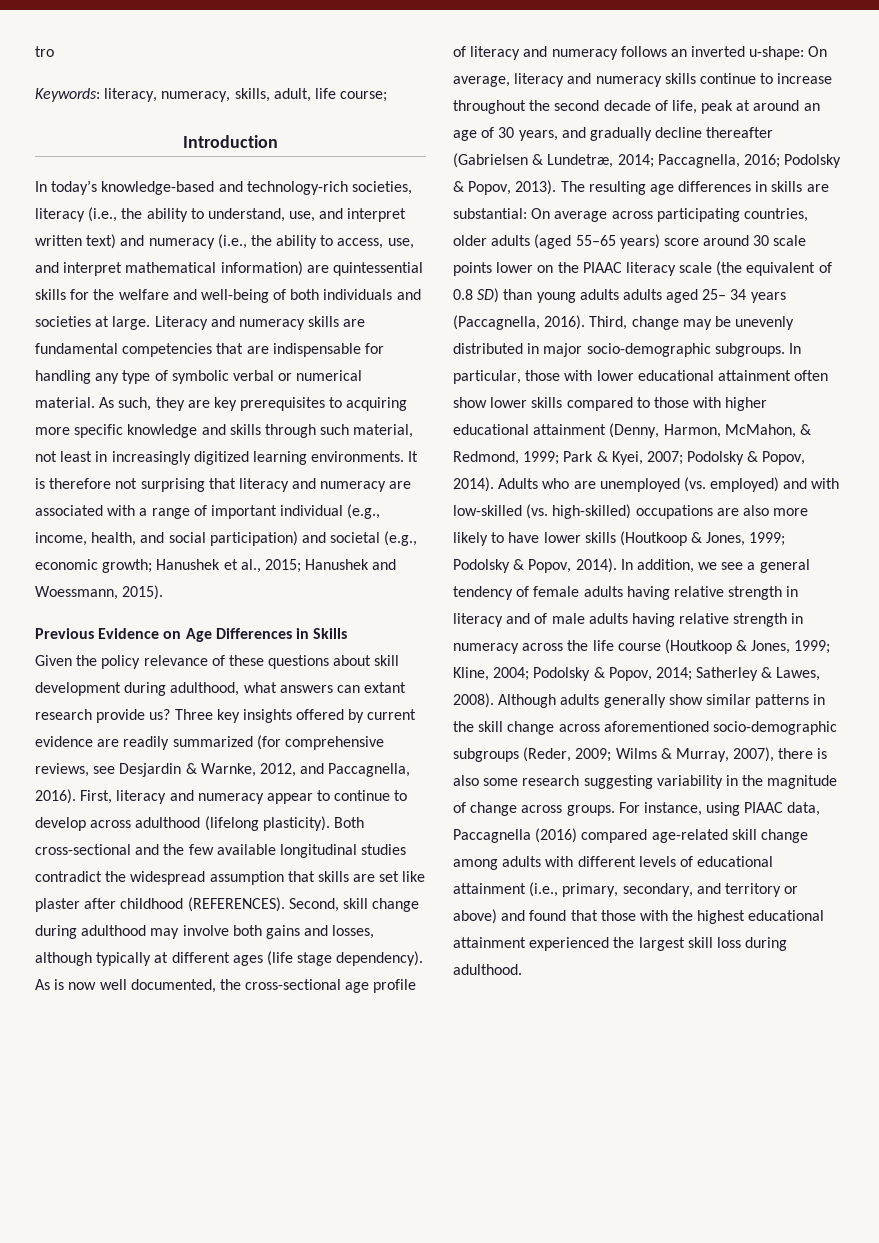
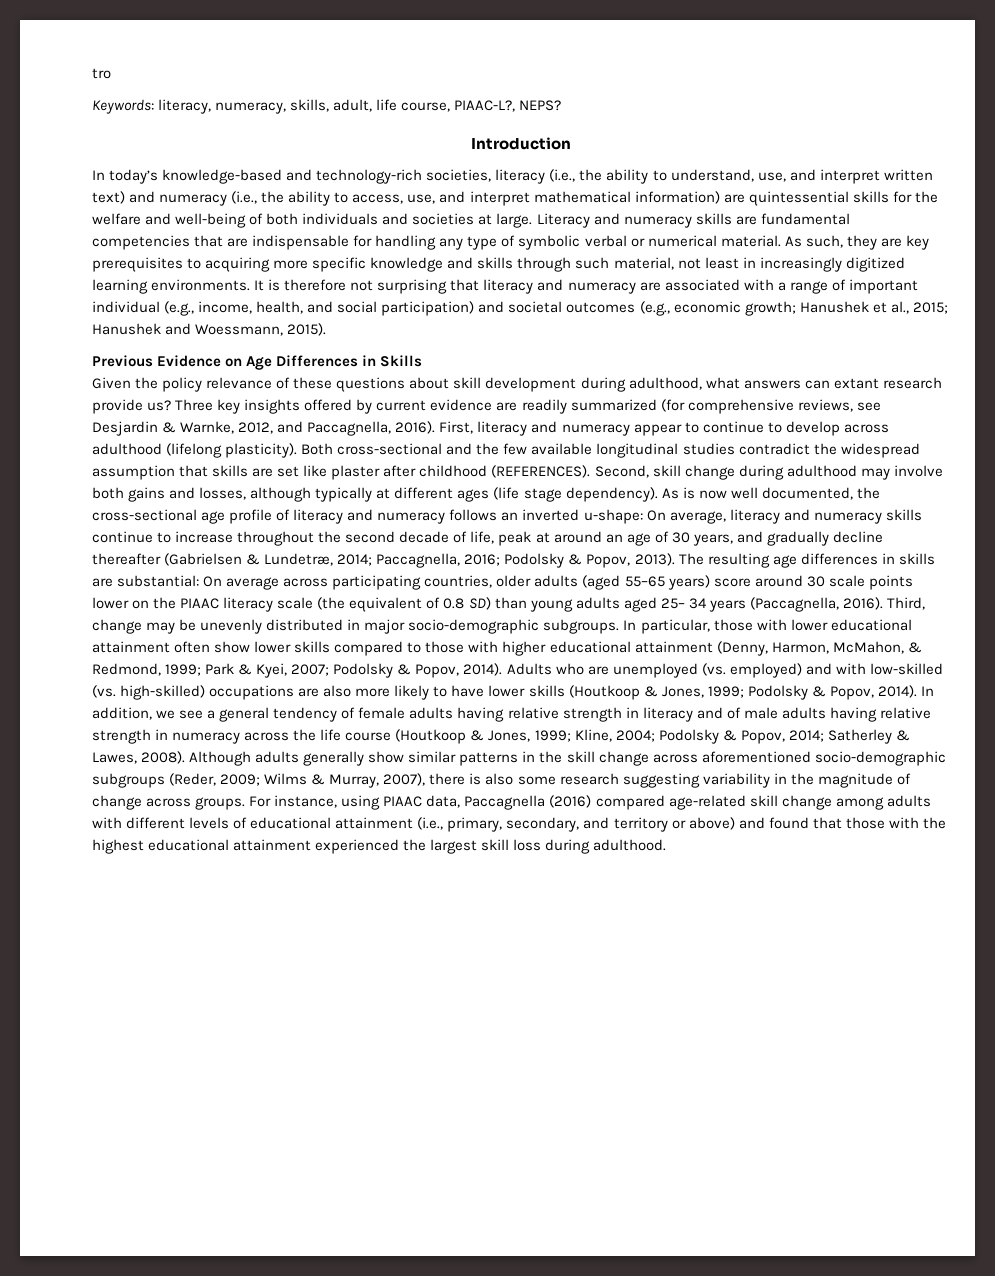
- Keywords: literacy, numeracy, skills, adult, life course;
+ Keywords: literacy, numeracy, skills, adult, life course, PIAAC-L?, NEPS?
- It is therefore not surprising that literacy and numeracy are associated with a range of important individual (e.g., income, health, and social participation) and societal (e.g., economic growth; Hanushek et al., 2015; Hanushek and Woessmann, 2015).
+ It is therefore not surprising that literacy and numeracy are associated with a range of important individual (e.g., income, health, and social participation) and societal outcomes (e.g., economic growth; Hanushek et al., 2015; Hanushek and Woessmann, 2015).
- The resulting age differences in skills are substantial: On average across participating countries, older adults (aged 55–65 years) score around 30 scale points lower on the PIAAC literacy scale (the equivalent of 0.8 SD) than young adults adults aged 25– 34 years (Paccagnella, 2016).
+ The resulting age differences in skills are substantial: On average across participating countries, older adults (aged 55–65 years) score around 30 scale points lower on the PIAAC literacy scale (the equivalent of 0.8 SD) than young adults aged 25– 34 years (Paccagnella, 2016).

